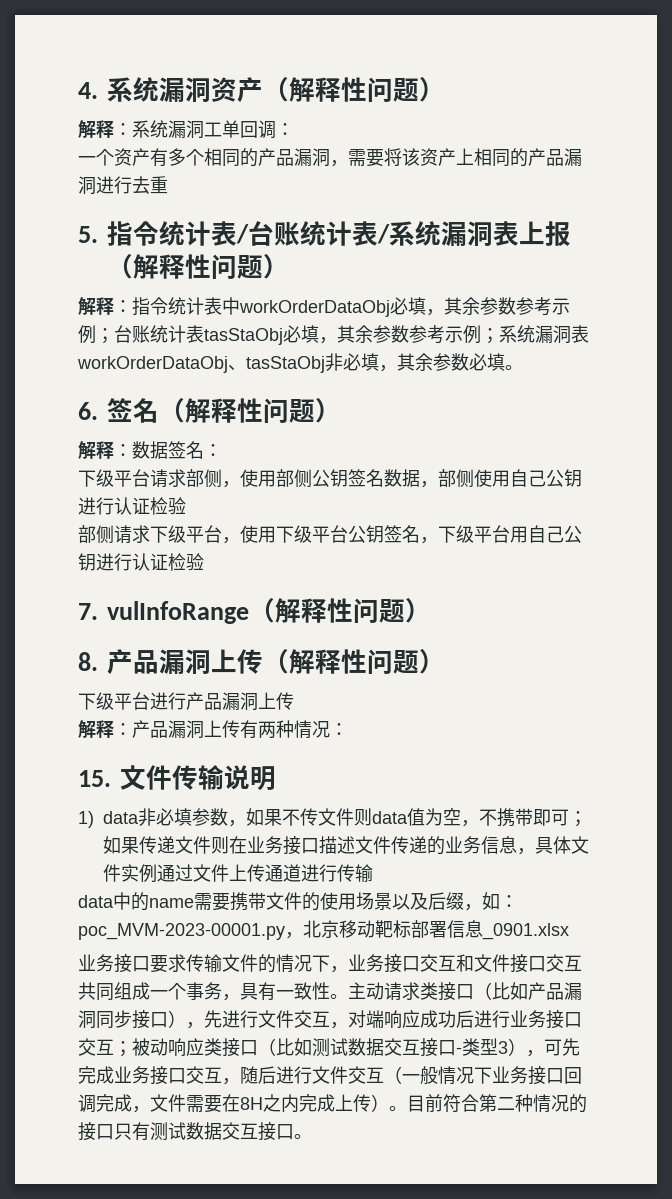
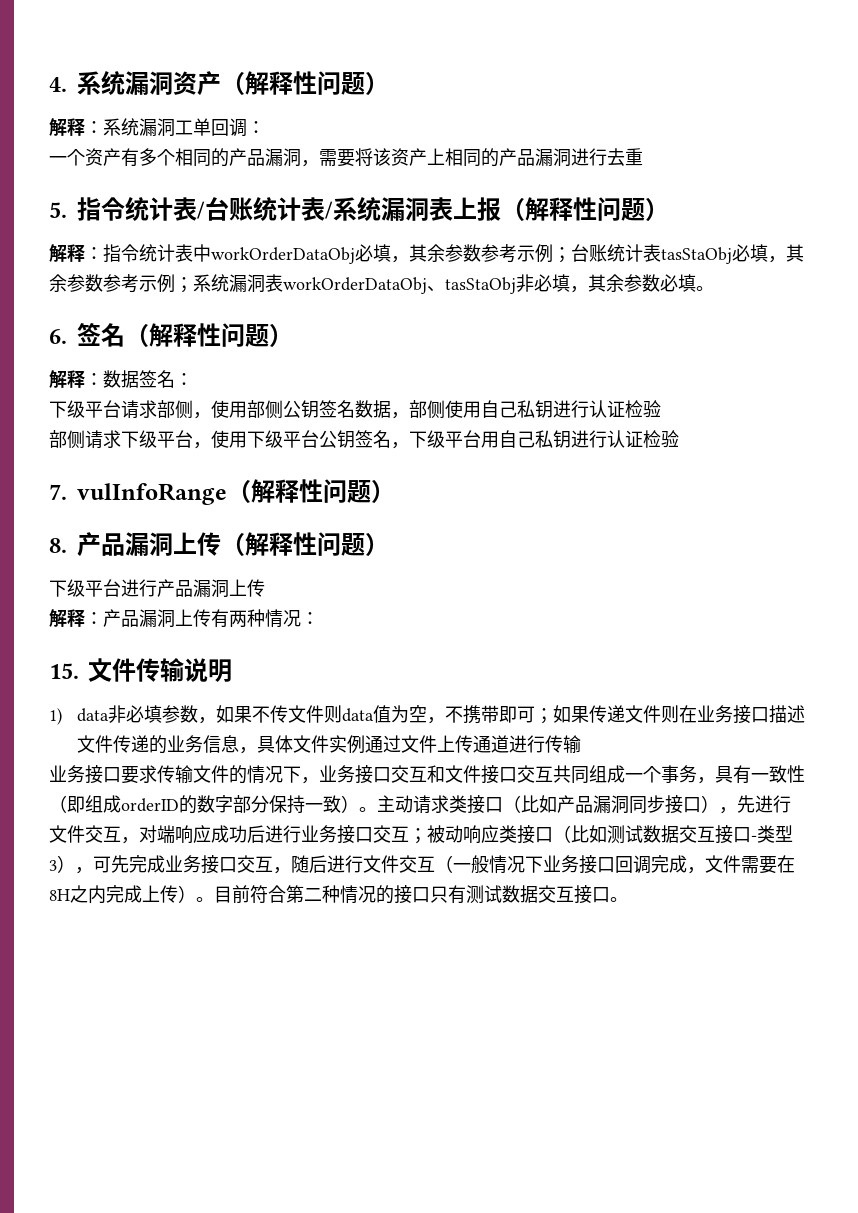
- 下级平台请求部侧，使用部侧公钥签名数据，部侧使用自己公钥进行认证检验
+ 下级平台请求部侧，使用部侧公钥签名数据，部侧使用自己私钥进行认证检验
- 部侧请求下级平台，使用下级平台公钥签名，下级平台用自己公钥进行认证检验
+ 部侧请求下级平台，使用下级平台公钥签名，下级平台用自己私钥进行认证检验
- data中的name需要携带文件的使用场景以及后缀，如：poc_MVM-2023-00001.py，北京移动靶标部署信息_0901.xlsx
- 业务接口要求传输文件的情况下，业务接口交互和文件接口交互共同组成一个事务，具有一致性。
+ 业务接口要求传输文件的情况下，业务接口交互和文件接口交互共同组成一个事务，具有一致性（即组成orderID的数字部分保持一致）。

